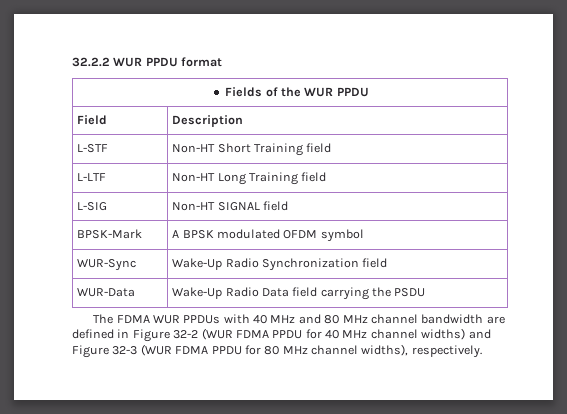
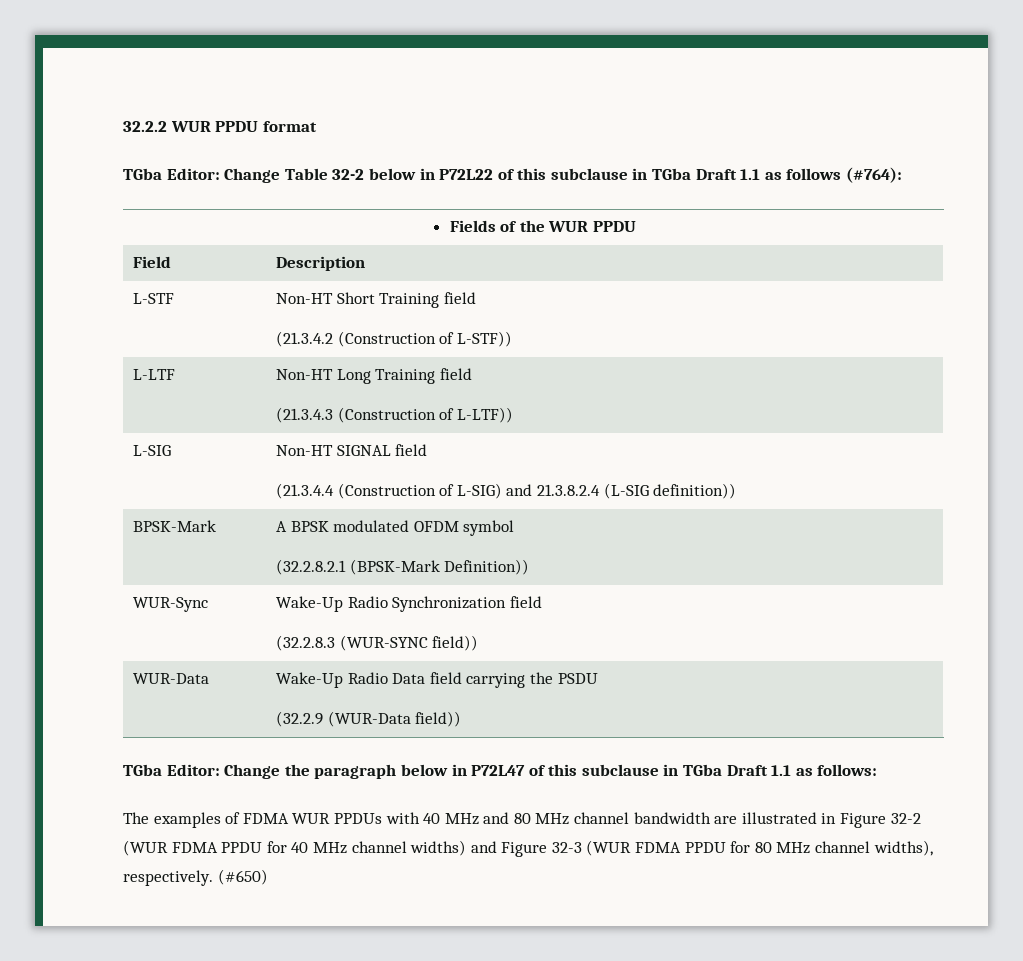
+ TGba Editor: Change Table 32-2 below in P72L22 of this subclause in TGba Draft 1.1 as follows (#764):
  L-STF | Non-HT Short Training field
+ (21.3.4.2 (Construction of L-STF))
  L-LTF | Non-HT Long Training field
+ (21.3.4.3 (Construction of L-LTF))
  L-SIG | Non-HT SIGNAL field
+ (21.3.4.4 (Construction of L-SIG) and 21.3.8.2.4 (L-SIG definition))
  BPSK-Mark | A BPSK modulated OFDM symbol
+ (32.2.8.2.1 (BPSK-Mark Definition))
  WUR-Sync | Wake-Up Radio Synchronization field
+ (32.2.8.3 (WUR-SYNC field))
  WUR-Data | Wake-Up Radio Data field carrying the PSDU
+ (32.2.9 (WUR-Data field))
+ TGba Editor: Change the paragraph below in P72L47 of this subclause in TGba Draft 1.1 as follows:
- The FDMA WUR PPDUs with 40 MHz and 80 MHz channel bandwidth are defined in Figure 32-2 (WUR FDMA PPDU for 40 MHz channel widths) and Figure 32-3 (WUR FDMA PPDU for 80 MHz channel widths), respectively.
+ The examples of FDMA WUR PPDUs with 40 MHz and 80 MHz channel bandwidth are illustrated in Figure 32-2 (WUR FDMA PPDU for 40 MHz channel widths) and Figure 32-3 (WUR FDMA PPDU for 80 MHz channel widths), respectively.
+ (#650)

